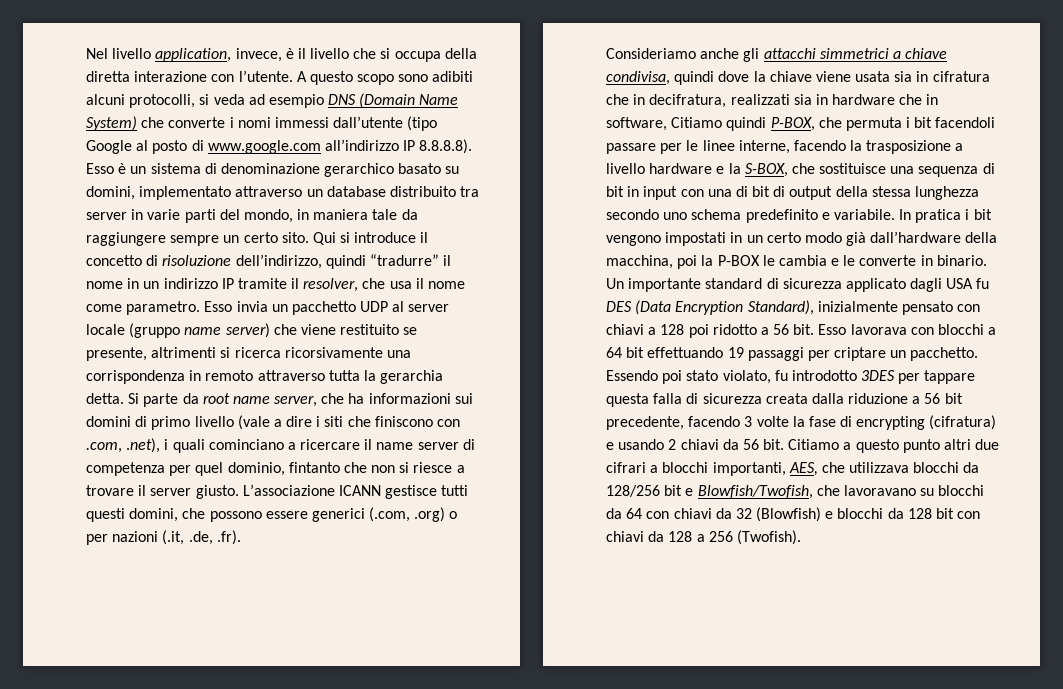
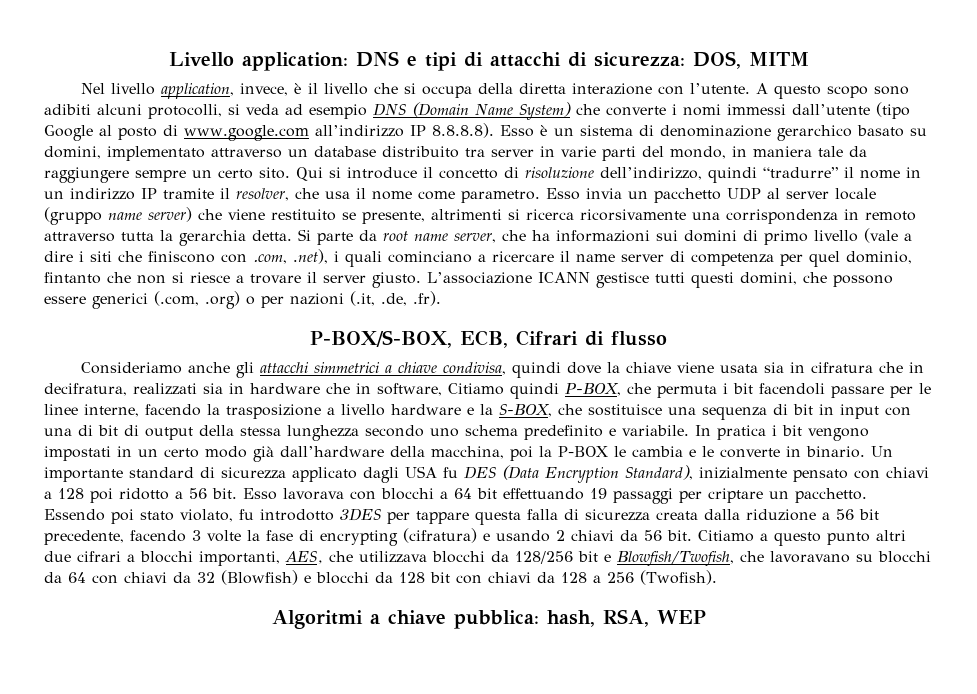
+ Livello application: DNS e tipi di attacchi di sicurezza: DOS, MITM
+ P-BOX/S-BOX, ECB, Cifrari di flusso
+ Algoritmi a chiave pubblica: hash, RSA, WEP

